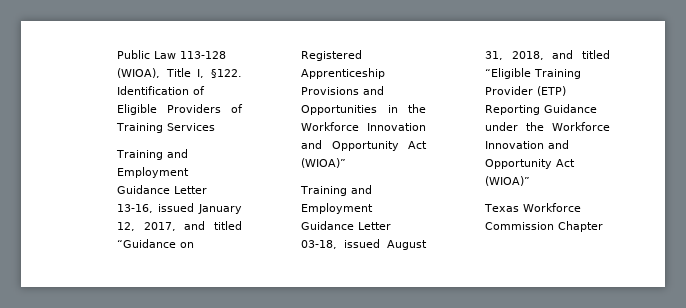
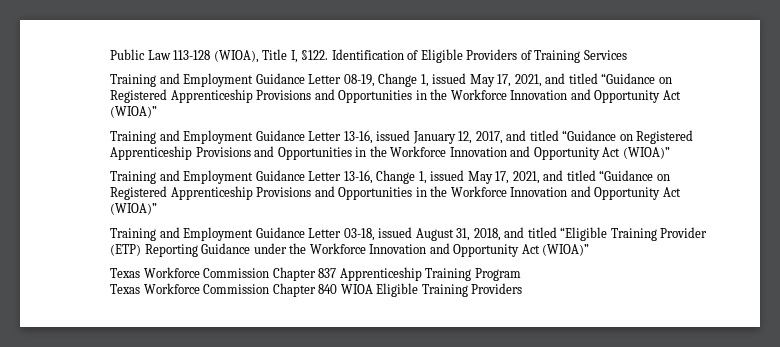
+ Training and Employment Guidance Letter 08-19, Change 1, issued May 17, 2021, and titled “Guidance on Registered Apprenticeship Provisions and Opportunities in the Workforce Innovation and Opportunity Act (WIOA)”
+ Training and Employment Guidance Letter 13-16, Change 1, issued May 17, 2021, and titled “Guidance on Registered Apprenticeship Provisions and Opportunities in the Workforce Innovation and Opportunity Act (WIOA)”
- Texas Workforce Commission Chapter
+ Texas Workforce Commission Chapter 837 Apprenticeship Training Program
+ Texas Workforce Commission Chapter 840 WIOA Eligible Training Providers

